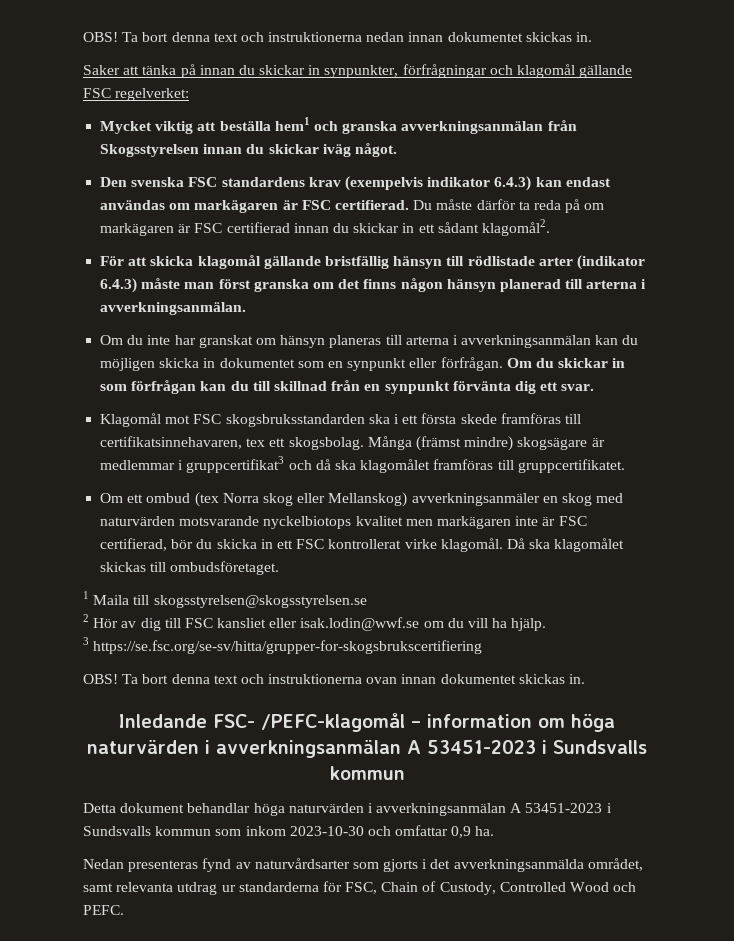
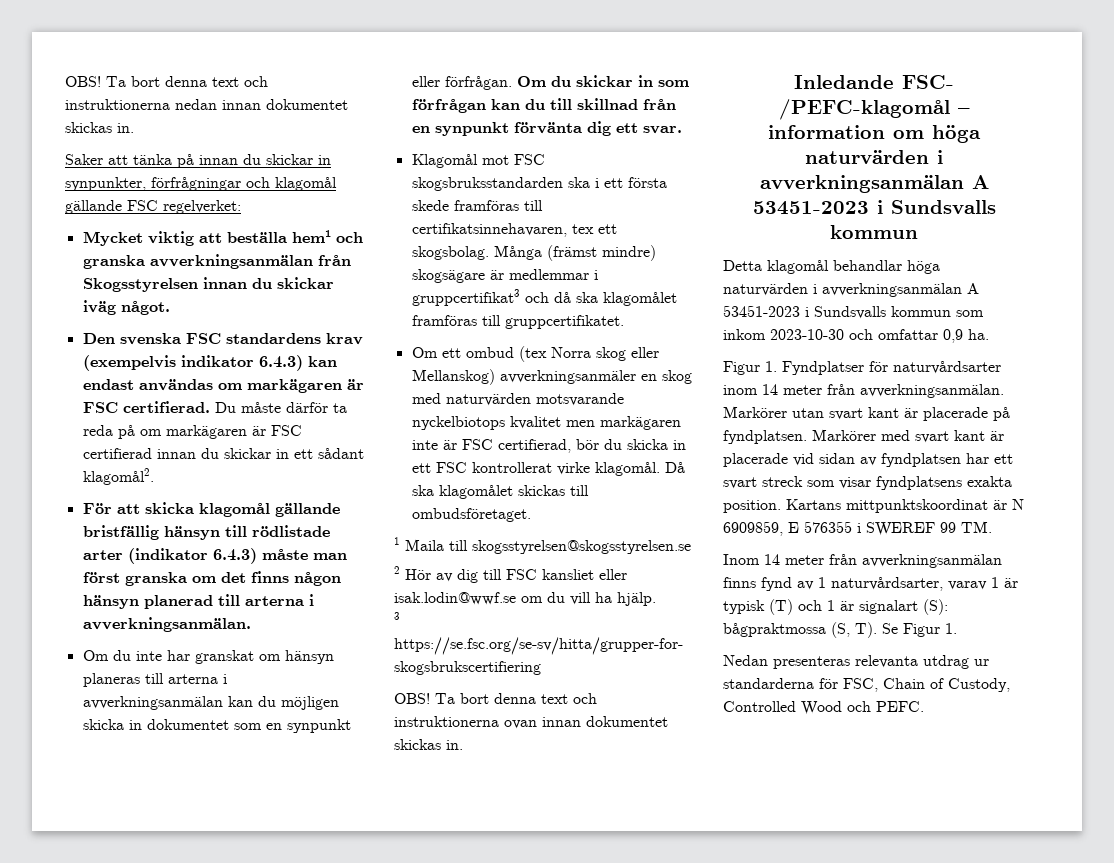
- Detta dokument behandlar höga naturvärden i avverkningsanmälan A 53451-2023 i Sundsvalls kommun som inkom 2023-10-30 och omfattar 0,9 ha.
+ Detta klagomål behandlar höga naturvärden i avverkningsanmälan A 53451-2023 i Sundsvalls kommun som inkom 2023-10-30 och omfattar 0,9 ha.
- Nedan presenteras fynd av naturvårdsarter som gjorts i det avverkningsanmälda området, samt relevanta utdrag ur standarderna för FSC, Chain of Custody, Controlled Wood och PEFC.
+ Figur 1. Fyndplatser för naturvårdsarter inom 14 meter från avverkningsanmälan. Markörer utan svart kant är placerade på fyndplatsen. Markörer med svart kant är placerade vid sidan av fyndplatsen har ett svart streck som visar fyndplatsens exakta position. Kartans mittpunktskoordinat är N 6909859, E 576355 i SWEREF 99 TM.
+ Inom 14 meter från avverkningsanmälan finns fynd av 1 naturvårdsarter, varav 1 är typisk (T) och 1 är signalart (S): bågpraktmossa (S, T). Se Figur 1.
+ Nedan presenteras relevanta utdrag ur standarderna för FSC, Chain of Custody, Controlled Wood och PEFC.

